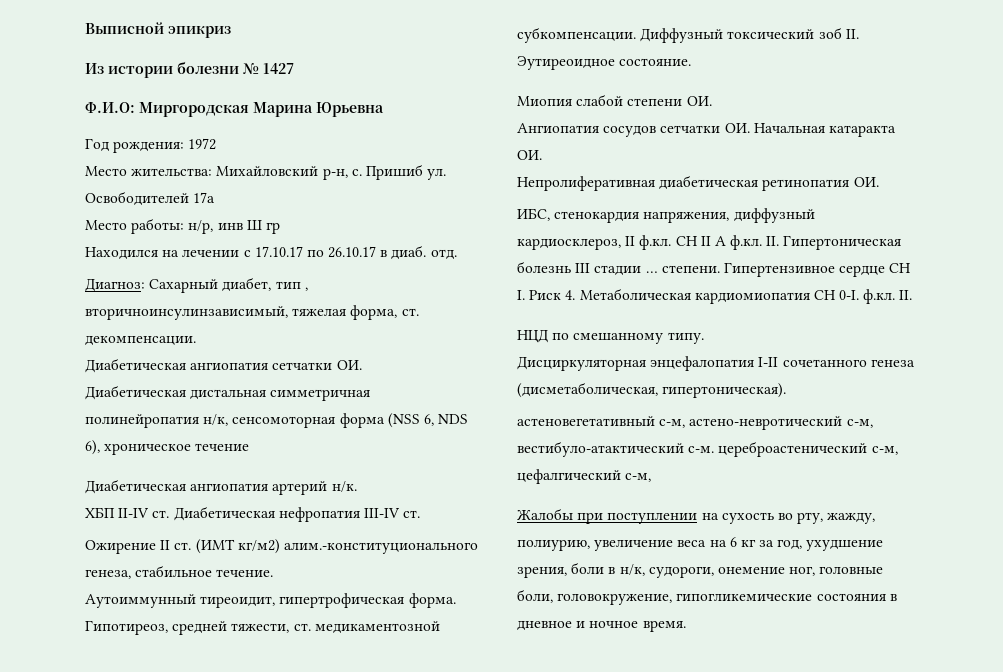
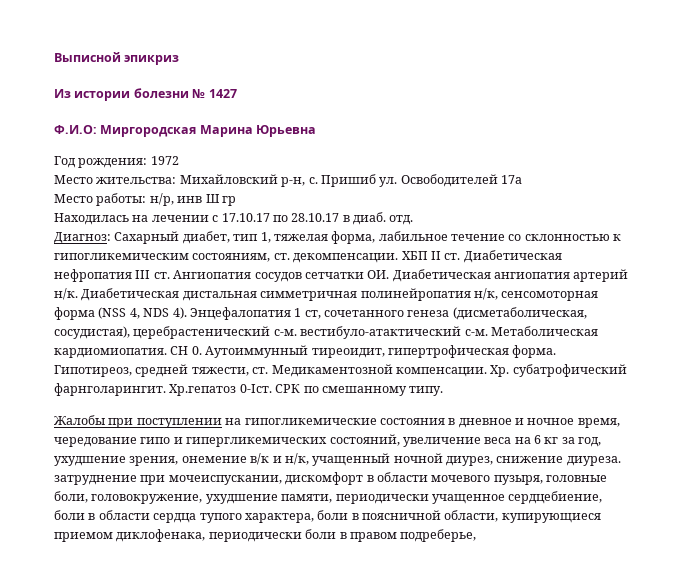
- Находился на лечении с 17.10.17 по 26.10.17 в диаб. отд.
+ Находилась на лечении с 17.10.17 по 28.10.17 в диаб. отд.
- Диагноз: Сахарный диабет, тип , вторичноинсулинзависимый, тяжелая форма, ст. декомпенсации.
- Диабетическая ангиопатия сетчатки ОИ.
- Диабетическая дистальная симметричная полинейропатия н/к, сенсомоторная форма (NSS 6, NDS 6), хроническое течение
- Диабетическая ангиопатия артерий н/к.
- ХБП II-IV ст. Диабетическая нефропатия III-IV ст.
- Ожирение II ст. (ИМТ кг/м2) алим.-конституционального генеза, стабильное течение.
- Аутоиммунный тиреоидит, гипертрофическая форма.
+ Диагноз: Сахарный диабет, тип 1, тяжелая форма, лабильное течение со склонностью к гипогликемическим состояниям, ст. декомпенсации. ХБП II ст. Диабетическая нефропатия III ст. Ангиопатия сосудов сетчатки ОИ. Диабетическая ангиопатия артерий н/к. Диабетическая дистальная симметричная полинейропатия н/к, сенсомоторная форма (NSS 4, NDS 4). Энцефалопатия 1 ст, сочетанного генеза (дисметаболическая, сосудистая), церебрастенический с-м. вестибуло-атактический с-м. Метаболическая кардиомиопатия. СН 0. Аутоиммунный тиреоидит, гипертрофическая форма.
- Гипотиреоз, средней тяжести, ст. медикаментозной субкомпенсации. Диффузный токсический зоб II. Эутиреоидное состояние.
- Миопия слабой степени ОИ.
- Ангиопатия сосудов сетчатки ОИ. Начальная катаракта ОИ.
- Непролиферативная диабетическая ретинопатия ОИ.
- ИБС, стенокардия напряжения, диффузный кардиосклероз, II ф.кл. СН II А ф.кл. II. Гипертоническая болезнь III стадии … степени. Гипертензивное сердце СН I. Риск 4. Метаболическая кардиомиопатия СН 0-I. ф.кл. II.
- НЦД по смешанному типу.
- Дисциркуляторная энцефалопатия I-II сочетанного генеза (дисметаболическая, гипертоническая).
- астеновегетативный с-м, астено-невротический с-м, вестибуло-атактический с-м. цереброастенический с-м, цефалгический с-м,
- Жалобы при поступлении на сухость во рту, жажду, полиурию, увеличение веса на 6 кг за год, ухудшение зрения, боли в н/к, судороги, онемение ног, головные боли, головокружение, гипогликемические состояния в дневное и ночное время.
+ Гипотиреоз, средней тяжести, ст. Медикаментозной компенсации. Хр. субатрофический фарнголарингит. Хр.гепатоз 0-Iст. СРК по смешанному типу.
+ Жалобы при поступлении на гипогликемические состояния в дневное и ночное время, чередование гипо и гипергликемических состояний, увеличение веса на 6 кг за год, ухудшение зрения, онемение в/к и н/к, учащенный ночной диурез, снижение диуреза. затруднение при мочеиспускании, дискомфорт в области мочевого пузыря, головные боли, головокружение, ухудшение памяти, периодически учащенное сердцебиение, боли в области сердца тупого характера, боли в поясничной области, купирующиеся приемом диклофенака, периодически боли в правом подреберье,

